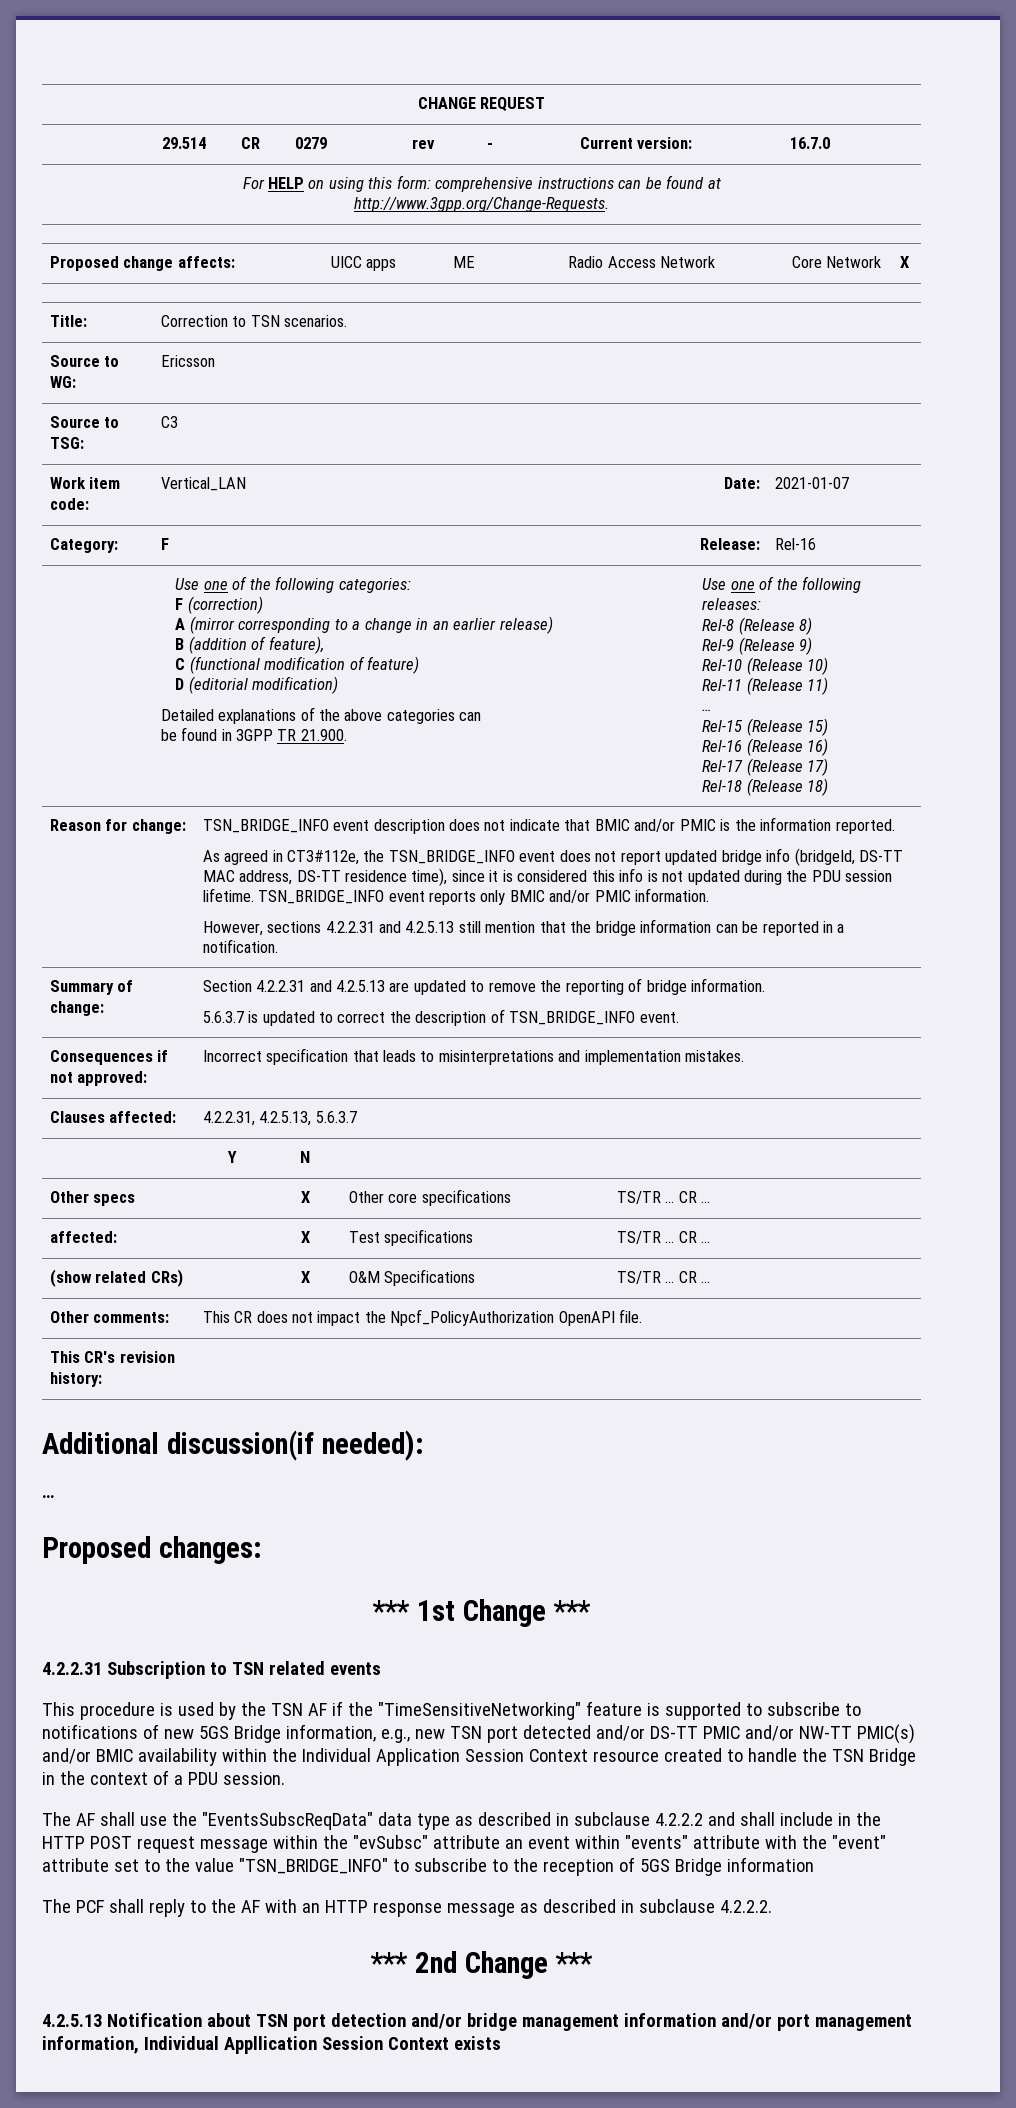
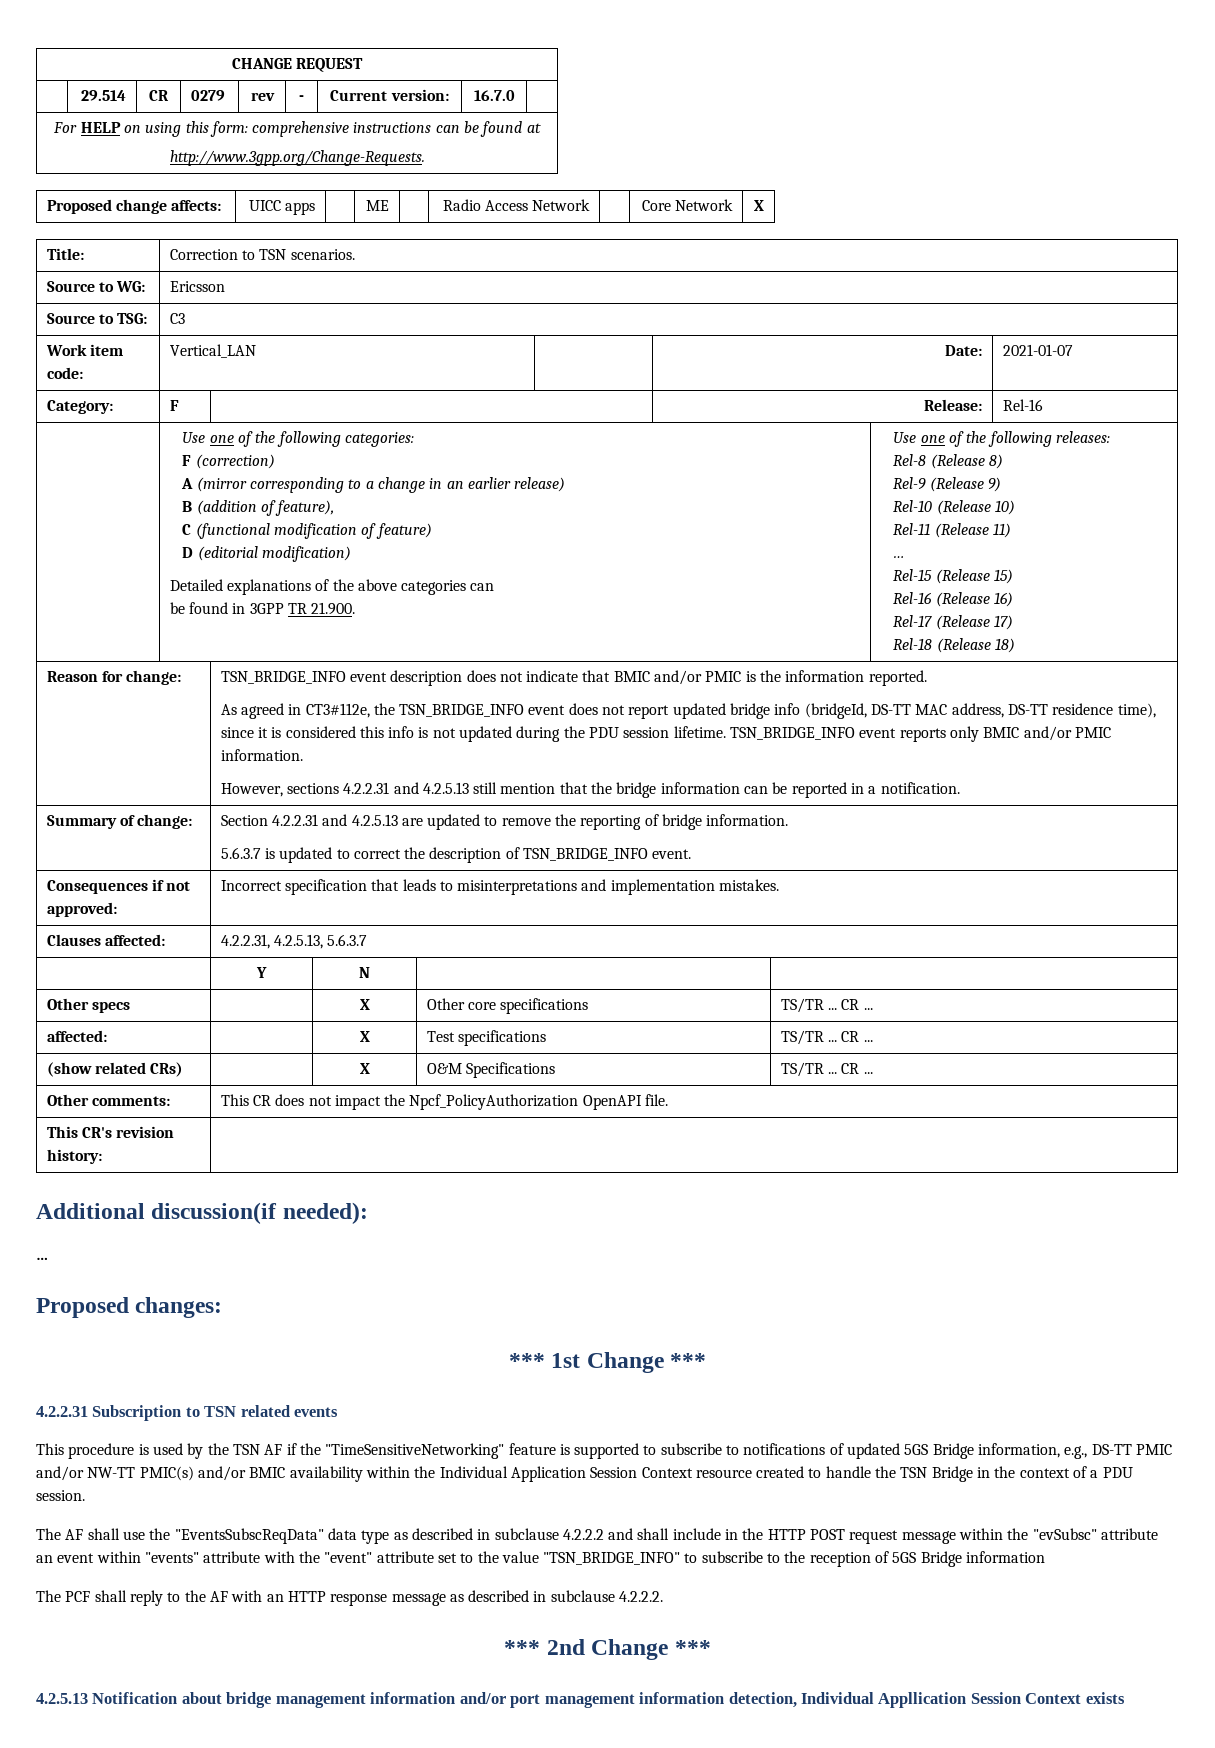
- This procedure is used by the TSN AF if the "TimeSensitiveNetworking" feature is supported to subscribe to notifications of new 5GS Bridge information, e.g., new TSN port detected and/or DS-TT PMIC and/or NW-TT PMIC(s) and/or BMIC availability within the Individual Application Session Context resource created to handle the TSN Bridge in the context of a PDU session.
+ This procedure is used by the TSN AF if the "TimeSensitiveNetworking" feature is supported to subscribe to notifications of updated 5GS Bridge information, e.g., DS-TT PMIC and/or NW-TT PMIC(s) and/or BMIC availability within the Individual Application Session Context resource created to handle the TSN Bridge in the context of a PDU session.
- 4.2.5.13 Notification about TSN port detection and/or bridge management information and/or port management information, Individual Appllication Session Context exists
+ 4.2.5.13 Notification about bridge management information and/or port management information detection, Individual Appllication Session Context exists

